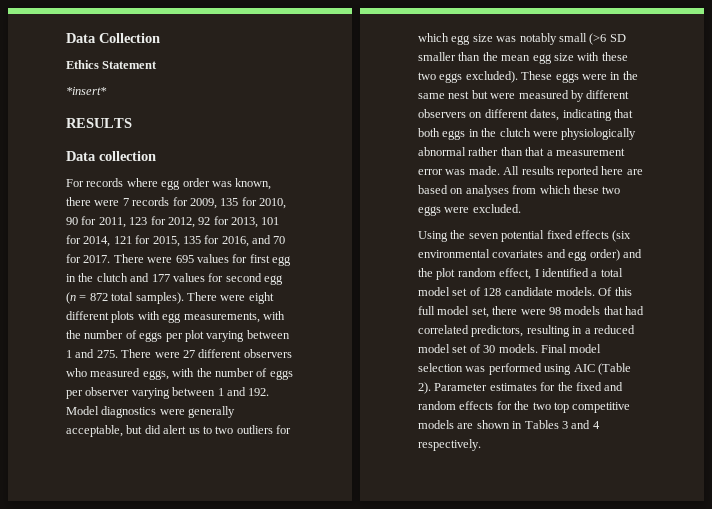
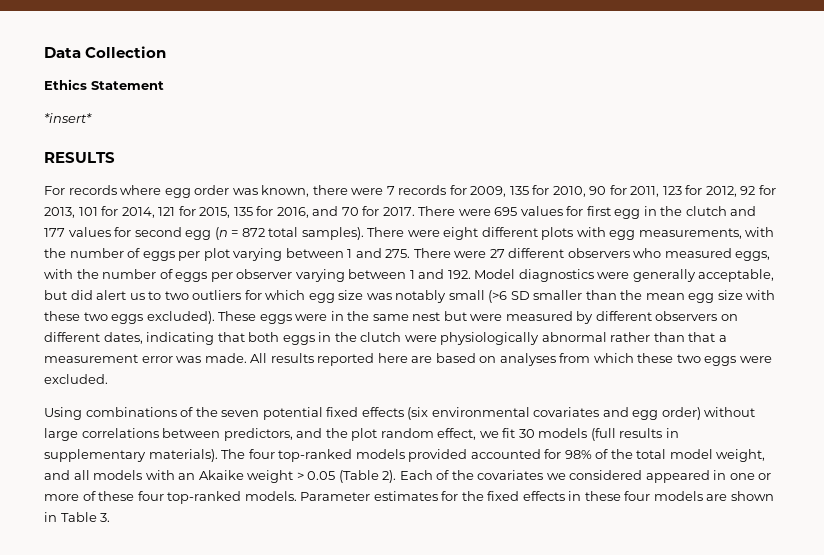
- Data collection
- Using the seven potential fixed effects (six environmental covariates and egg order) and the plot random effect, I identified a total model set of 128 candidate models. Of this full model set, there were 98 models that had correlated predictors, resulting in a reduced model set of 30 models. Final model selection was performed using AIC (Table 2).
+ Using combinations of the seven potential fixed effects (six environmental covariates and egg order) without large correlations between predictors, and the plot random effect, we fit 30 models (full results in supplementary materials). The four top-ranked models provided accounted for 98% of the total model weight, and all models with an Akaike weight > 0.05 (Table 2). Each of the covariates we considered appeared in one or more of these four top-ranked models.
- Parameter estimates for the fixed and random effects for the two top competitive models are shown in Tables 3 and 4 respectively.
+ Parameter estimates for the fixed effects in these four models are shown in Table 3.

